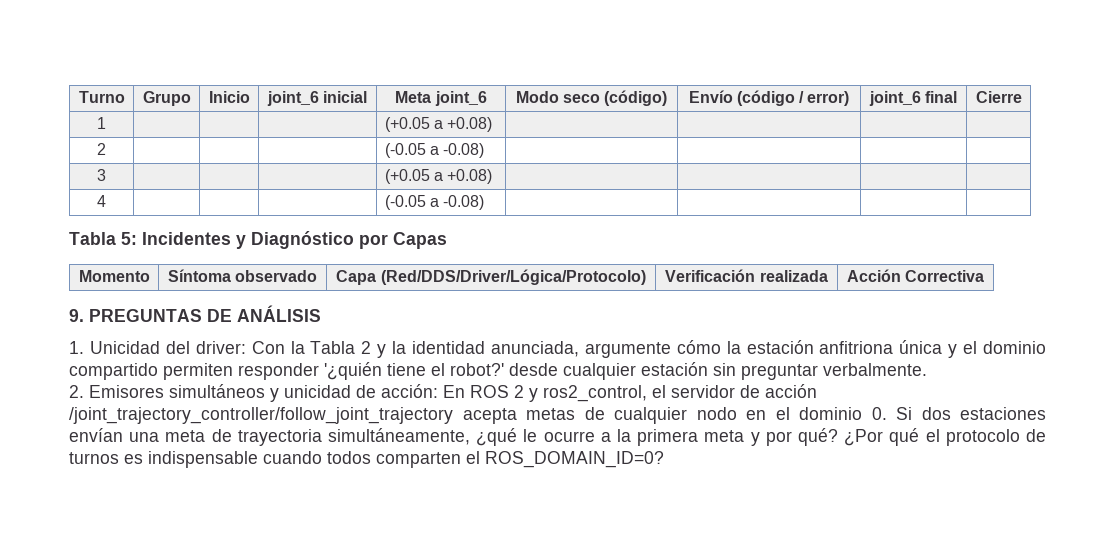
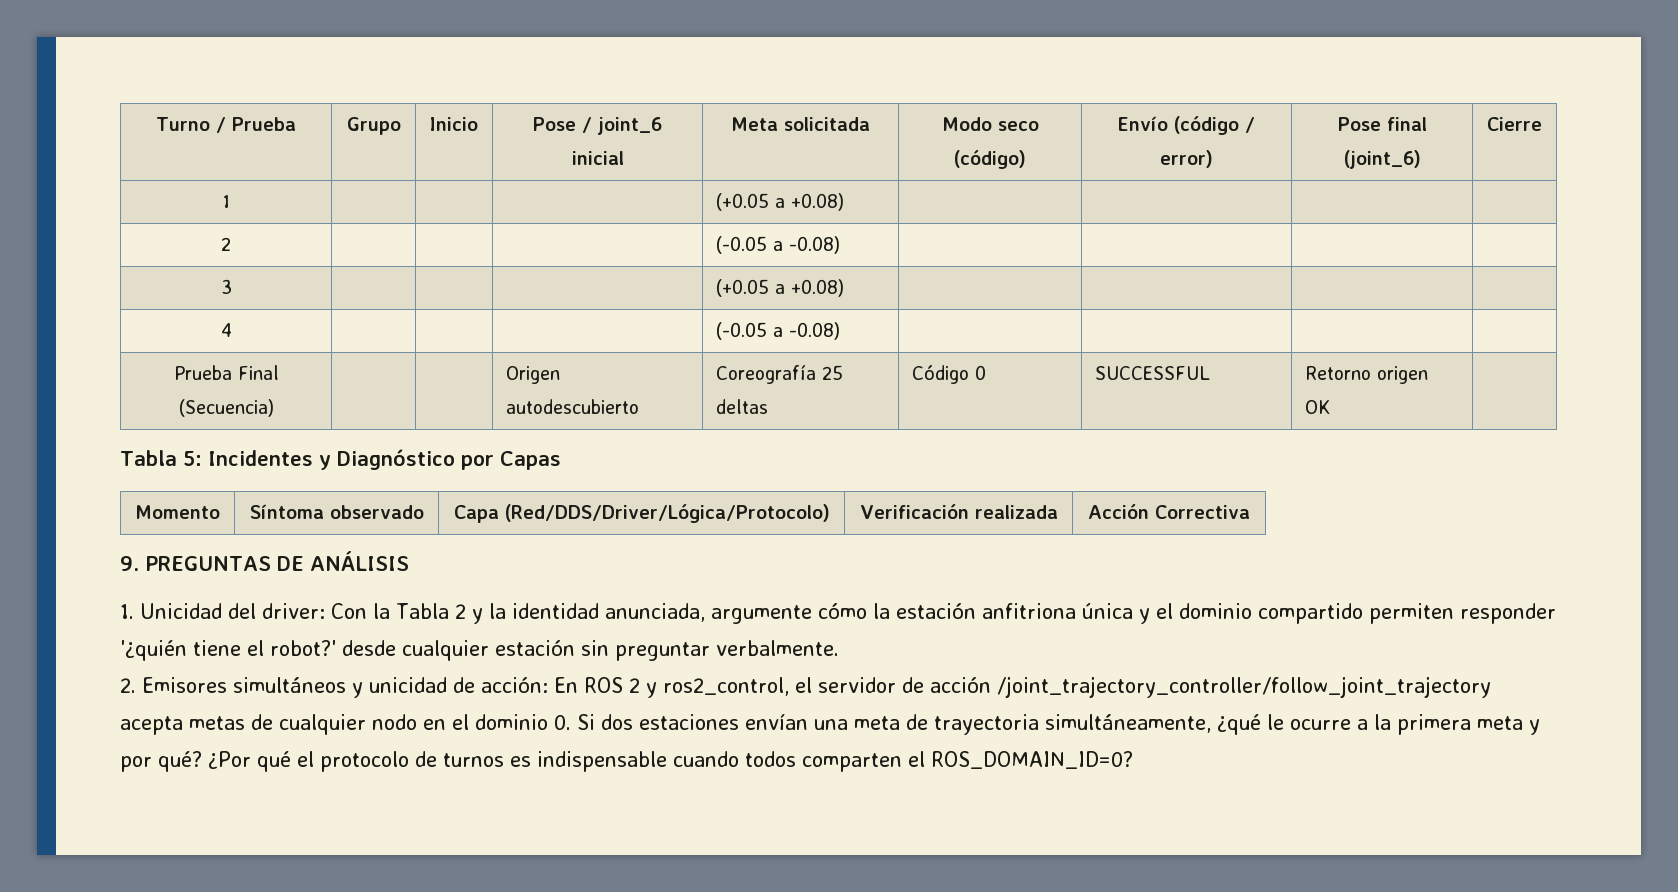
- Turno | Grupo | Inicio | joint_6 inicial | Meta joint_6 | Modo seco (código) | Envío (código / error) | joint_6 final | Cierre
+ Turno / Prueba | Grupo | Inicio | Pose / joint_6 inicial | Meta solicitada | Modo seco (código) | Envío (código / error) | Pose final (joint_6) | Cierre
+ Prueba Final (Secuencia) | | | Origen autodescubierto | Coreografía 25 deltas | Código 0 | SUCCESSFUL | Retorno origen OK |

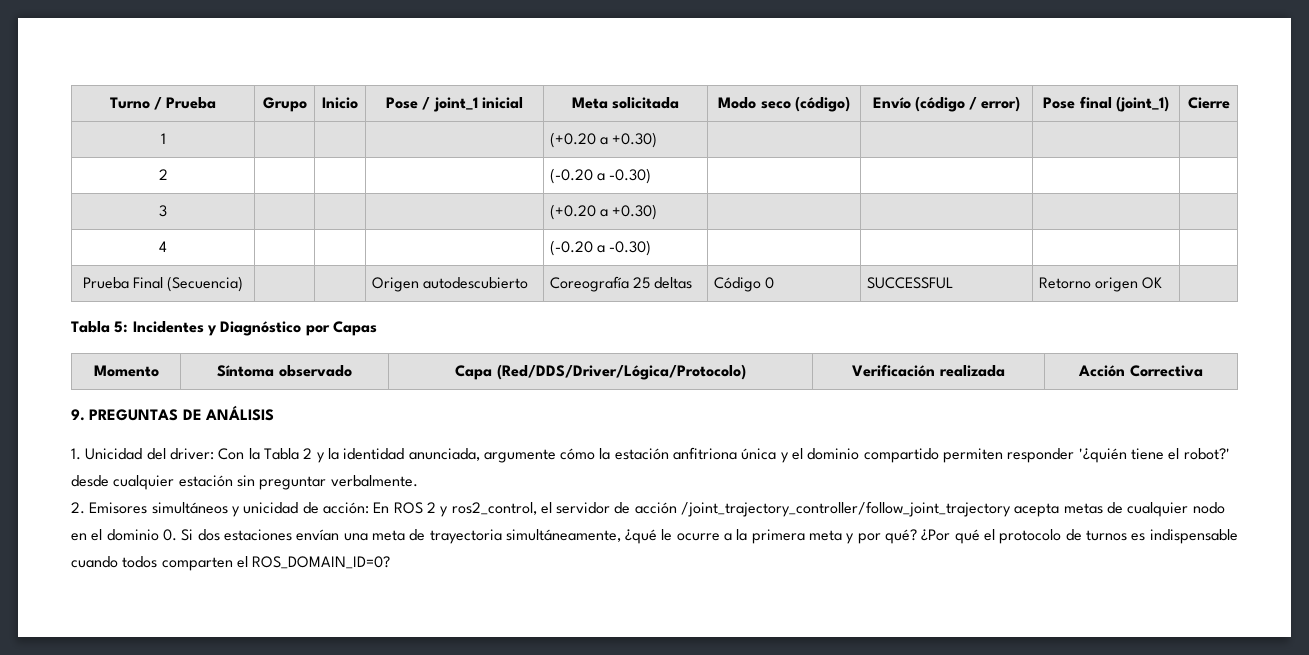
- Turno / Prueba | Grupo | Inicio | Pose / joint_6 inicial | Meta solicitada | Modo seco (código) | Envío (código / error) | Pose final (joint_6) | Cierre
+ Turno / Prueba | Grupo | Inicio | Pose / joint_1 inicial | Meta solicitada | Modo seco (código) | Envío (código / error) | Pose final (joint_1) | Cierre
- 1 | | | | (+0.05 a +0.08) | | | |
- 2 | | | | (-0.05 a -0.08) | | | |
- 3 | | | | (+0.05 a +0.08) | | | |
- 4 | | | | (-0.05 a -0.08) | | | |
+ 1 | | | | (+0.20 a +0.30) | | | |
+ 2 | | | | (-0.20 a -0.30) | | | |
+ 3 | | | | (+0.20 a +0.30) | | | |
+ 4 | | | | (-0.20 a -0.30) | | | |

